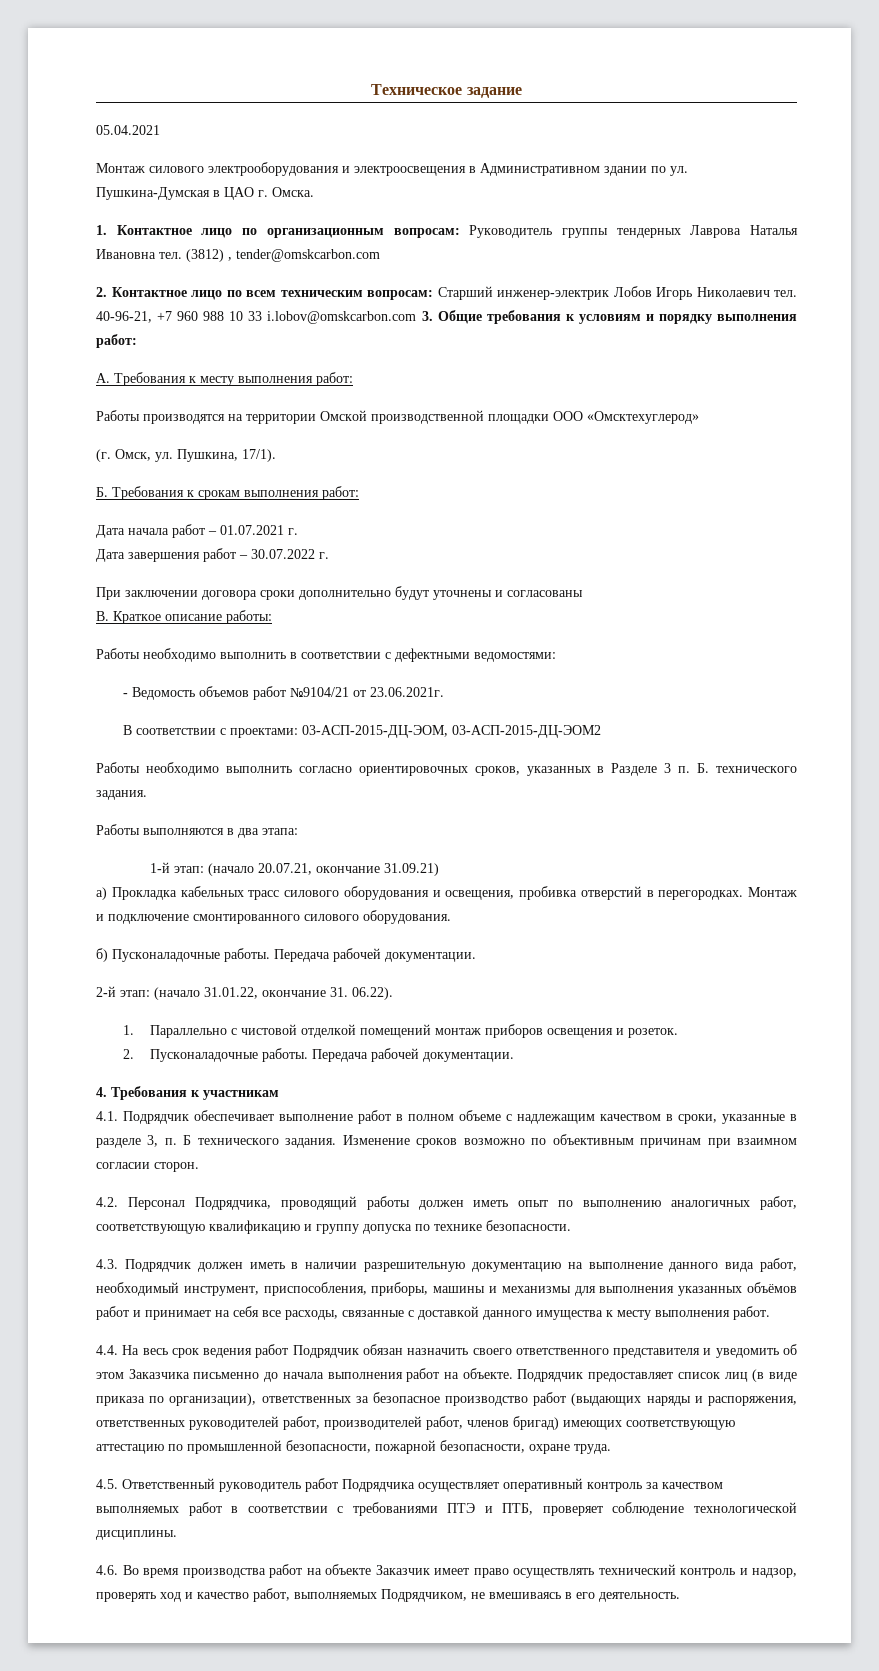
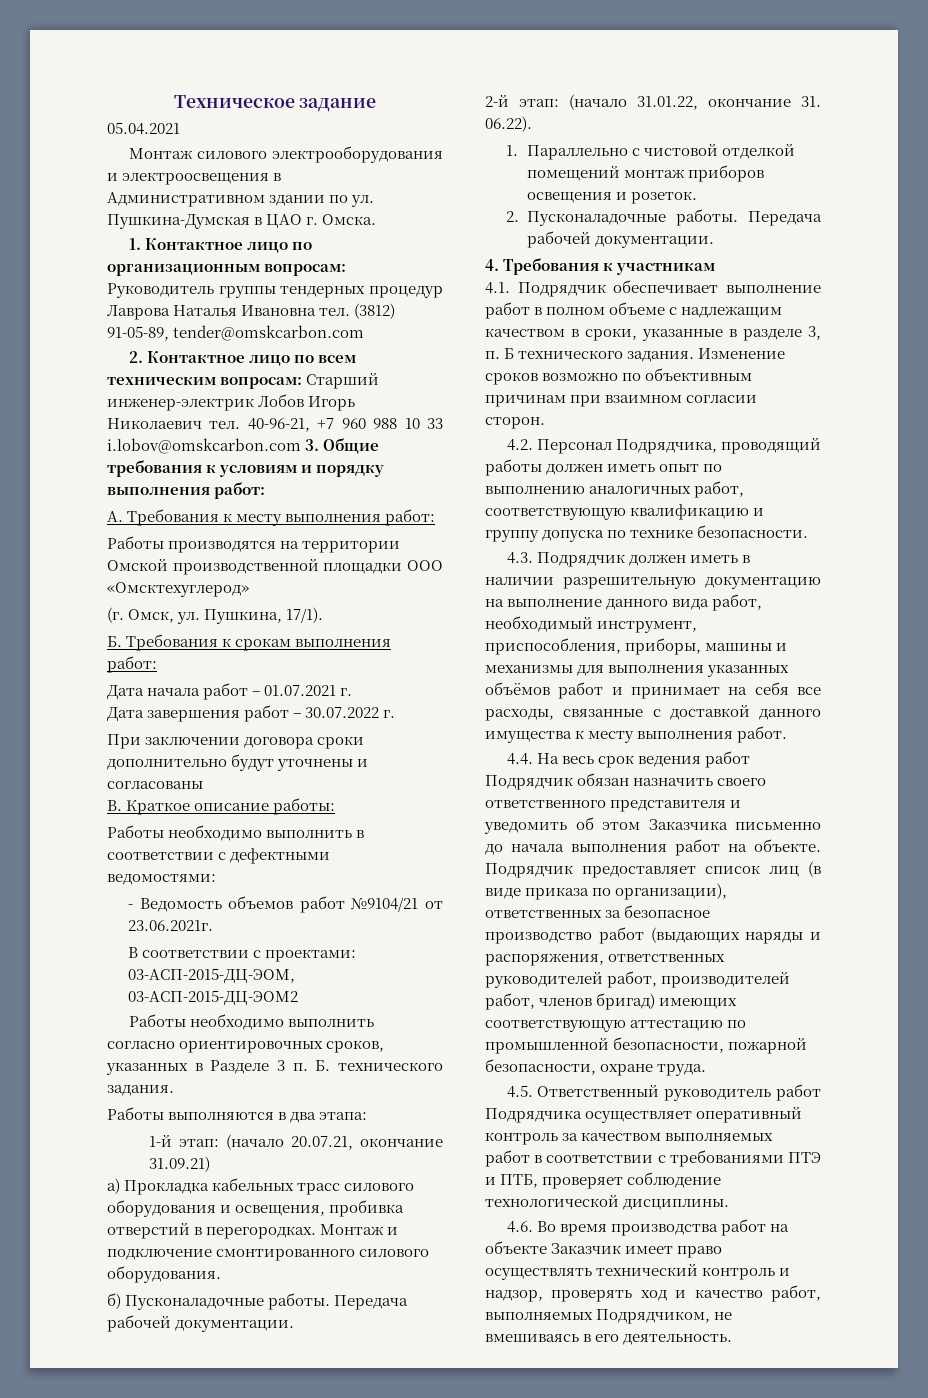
- 1. Контактное лицо по организационным вопросам: Руководитель группы тендерных Лаврова Наталья Ивановна тел.
+ 1. Контактное лицо по организационным вопросам: Руководитель группы тендерных процедур Лаврова Наталья Ивановна тел.
- (3812) , tender@omskcarbon.com
+ (3812) 91-05-89, tender@omskcarbon.com

